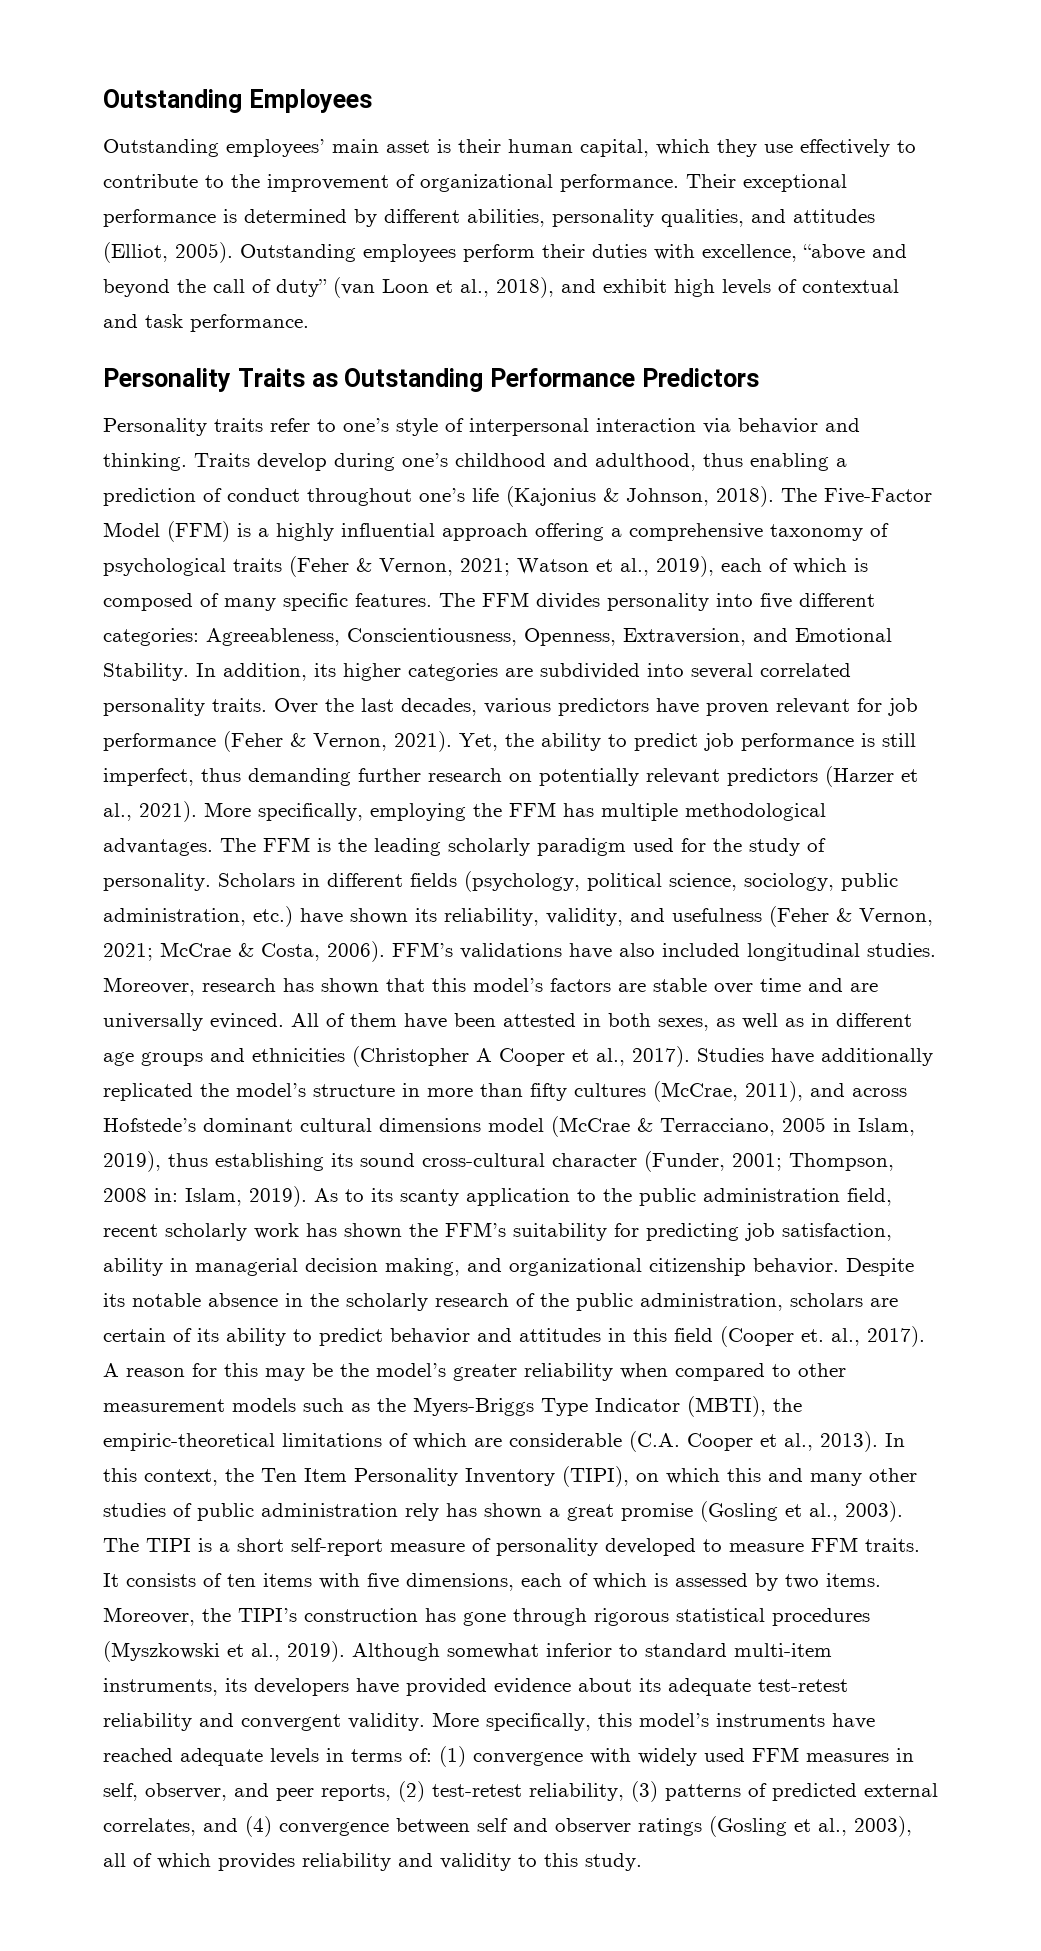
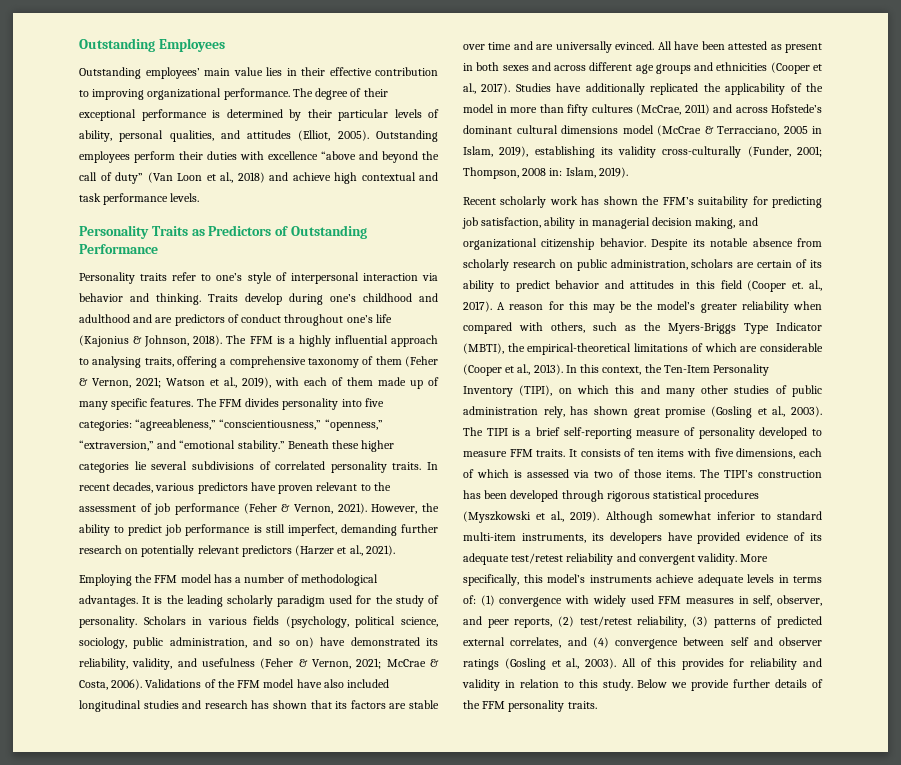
- Outstanding employees’ main asset is their human capital, which they use effectively to contribute to the improvement of organizational performance. Their exceptional performance is determined by different abilities, personality qualities, and attitudes (Elliot, 2005).
+ Outstanding employees’ main value lies in their effective contribution to improving organizational performance. The degree of their exceptional performance is determined by their particular levels of ability, personal qualities, and attitudes (Elliot, 2005).
- Outstanding employees perform their duties with excellence, “above and beyond the call of duty” (van Loon et al., 2018), and exhibit high levels of contextual and task performance.
+ Outstanding employees perform their duties with excellence “above and beyond the call of duty” (Van Loon et al., 2018) and achieve high contextual and task performance levels.
- Personality Traits as Outstanding Performance Predictors
+ Personality Traits as Predictors of Outstanding Performance
- Traits develop during one’s childhood and adulthood, thus enabling a prediction of conduct throughout one’s life (Kajonius & Johnson, 2018).
+ Traits develop during one’s childhood and adulthood and are predictors of conduct throughout one’s life (Kajonius & Johnson, 2018).
- The Five-Factor Model (FFM) is a highly influential approach offering a comprehensive taxonomy of psychological traits (Feher & Vernon, 2021; Watson et al., 2019), each of which is composed of many specific features.
+ The FFM is a highly influential approach to analysing traits, offering a comprehensive taxonomy of them (Feher & Vernon, 2021; Watson et al., 2019), with each of them made up of many specific features.
- The FFM divides personality into five different categories: Agreeableness, Conscientiousness, Openness, Extraversion, and Emotional Stability. In addition, its higher categories are subdivided into several correlated personality traits. Over the last decades, various predictors have proven relevant for job performance (Feher & Vernon, 2021).
+ The FFM divides personality into five categories: “agreeableness,” “conscientiousness,” “openness,” “extraversion,” and “emotional stability.” Beneath these higher categories lie several subdivisions of correlated personality traits. In recent decades, various predictors have proven relevant to the assessment of job performance (Feher & Vernon, 2021).
- Yet, the ability to predict job performance is still imperfect, thus demanding further research on potentially relevant predictors (Harzer et al., 2021). More specifically, employing the FFM has multiple methodological advantages. The FFM is the leading scholarly paradigm used for the study of personality.
+ However, the ability to predict job performance is still imperfect, demanding further research on potentially relevant predictors (Harzer et al., 2021).
+ Employing the FFM model has a number of methodological advantages. It is the leading scholarly paradigm used for the study of personality.
- Scholars in different fields (psychology, political science, sociology, public administration, etc.) have shown its reliability, validity, and usefulness (Feher & Vernon, 2021; McCrae & Costa, 2006).
+ Scholars in various fields (psychology, political science, sociology, public administration, and so on) have demonstrated its reliability, validity, and usefulness (Feher & Vernon, 2021; McCrae & Costa, 2006).
- FFM’s validations have also included longitudinal studies. Moreover, research has shown that this model’s factors are stable over time and are universally evinced.
+ Validations of the FFM model have also included longitudinal studies and research has shown that its factors are stable over time and are universally evinced.
- All of them have been attested in both sexes, as well as in different age groups and ethnicities (Christopher A Cooper et al., 2017).
+ All have been attested as present in both sexes and across different age groups and ethnicities (Cooper et al., 2017).
- Studies have additionally replicated the model’s structure in more than fifty cultures (McCrae, 2011), and across Hofstede’s dominant cultural dimensions model (McCrae & Terracciano, 2005 in Islam, 2019), thus establishing its sound cross-cultural character (Funder, 2001; Thompson, 2008 in: Islam, 2019). As to its scanty application to the public administration field, recent scholarly work has shown the FFM’s suitability for predicting job satisfaction, ability in managerial decision making, and organizational citizenship behavior.
+ Studies have additionally replicated the applicability of the model in more than fifty cultures (McCrae, 2011) and across Hofstede’s dominant cultural dimensions model (McCrae & Terracciano, 2005 in Islam, 2019), establishing its validity cross-culturally (Funder, 2001; Thompson, 2008 in: Islam, 2019).
+ Recent scholarly work has shown the FFM’s suitability for predicting job satisfaction, ability in managerial decision making, and organizational citizenship behavior.
- Despite its notable absence in the scholarly research of the public administration, scholars are certain of its ability to predict behavior and attitudes in this field (Cooper et. al., 2017).
+ Despite its notable absence from scholarly research on public administration, scholars are certain of its ability to predict behavior and attitudes in this field (Cooper et. al., 2017).
- A reason for this may be the model’s greater reliability when compared to other measurement models such as the Myers-Briggs Type Indicator (MBTI), the empiric-theoretical limitations of which are considerable (C.A. Cooper et al., 2013).
+ A reason for this may be the model’s greater reliability when compared with others, such as the Myers-Briggs Type Indicator (MBTI), the empirical-theoretical limitations of which are considerable (Cooper et al., 2013).
- In this context, the Ten Item Personality Inventory (TIPI), on which this and many other studies of public administration rely has shown a great promise (Gosling et al., 2003).
+ In this context, the Ten-Item Personality Inventory (TIPI), on which this and many other studies of public administration rely, has shown great promise (Gosling et al., 2003).
- The TIPI is a short self-report measure of personality developed to measure FFM traits.
+ The TIPI is a brief self-reporting measure of personality developed to measure FFM traits.
- It consists of ten items with five dimensions, each of which is assessed by two items. Moreover, the TIPI’s construction has gone through rigorous statistical procedures (Myszkowski et al., 2019).
+ It consists of ten items with five dimensions, each of which is assessed via two of those items. The TIPI’s construction has been developed through rigorous statistical procedures (Myszkowski et al., 2019).
- Although somewhat inferior to standard multi-item instruments, its developers have provided evidence about its adequate test-retest reliability and convergent validity.
+ Although somewhat inferior to standard multi-item instruments, its developers have provided evidence of its adequate test/retest reliability and convergent validity.
- More specifically, this model’s instruments have reached adequate levels in terms of: (1) convergence with widely used FFM measures in self, observer, and peer reports, (2) test-retest reliability, (3) patterns of predicted external correlates, and (4) convergence between self and observer ratings (Gosling et al., 2003), all of which provides reliability and validity to this study.
+ More specifically, this model’s instruments achieve adequate levels in terms of: (1) convergence with widely used FFM measures in self, observer, and peer reports, (2) test/retest reliability, (3) patterns of predicted external correlates, and (4) convergence between self and observer ratings (Gosling et al., 2003). All of this provides for reliability and validity in relation to this study.
+ Below we provide further details of the FFM personality traits.

